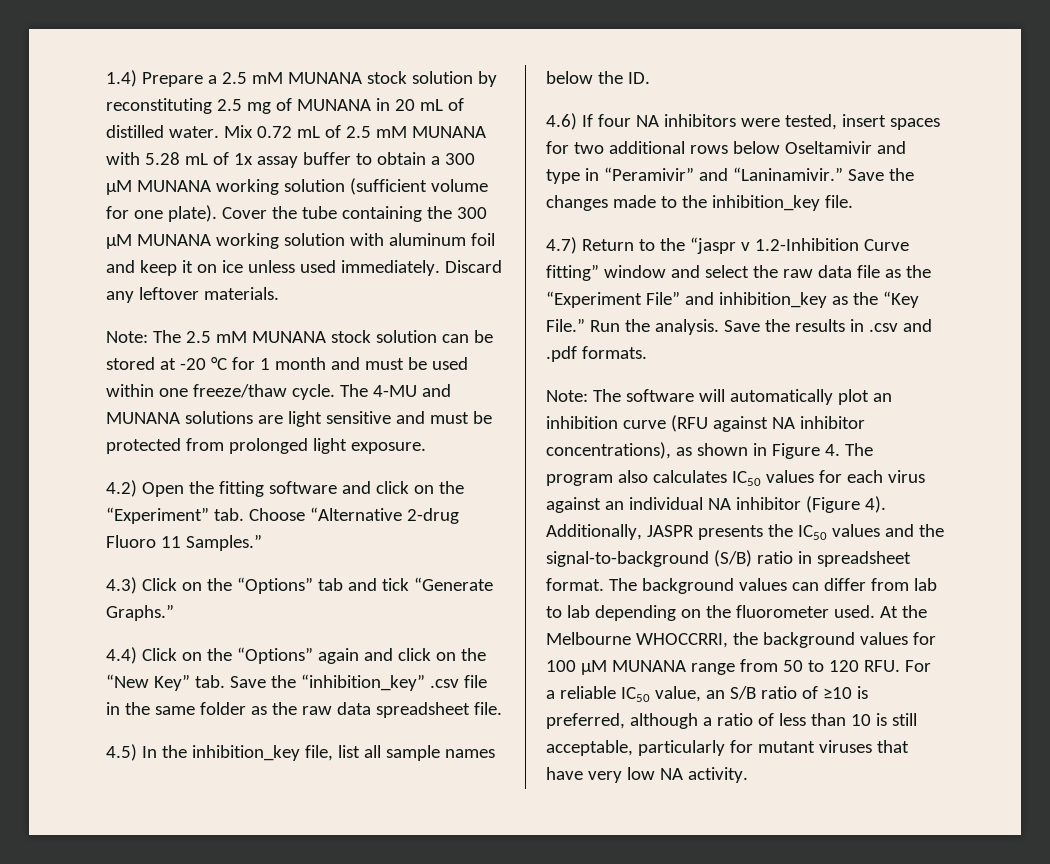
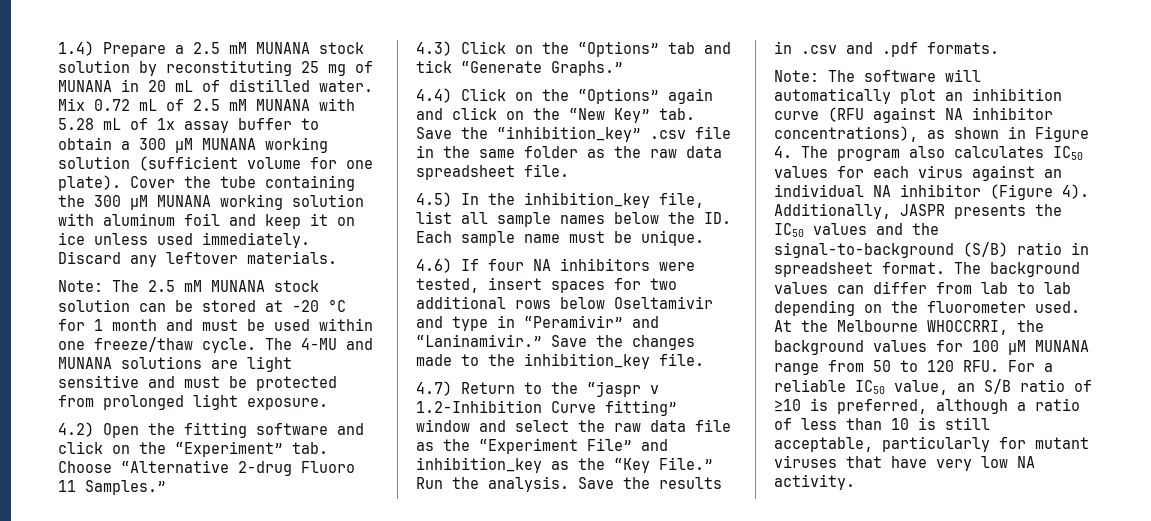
- 1.4) Prepare a 2.5 mM MUNANA stock solution by reconstituting 2.5 mg of MUNANA in 20 mL of distilled water.
+ 1.4) Prepare a 2.5 mM MUNANA stock solution by reconstituting 25 mg of MUNANA in 20 mL of distilled water.
- 4.5) In the inhibition_key file, list all sample names below the ID.
+ 4.5) In the inhibition_key file, list all sample names below the ID. Each sample name must be unique.

